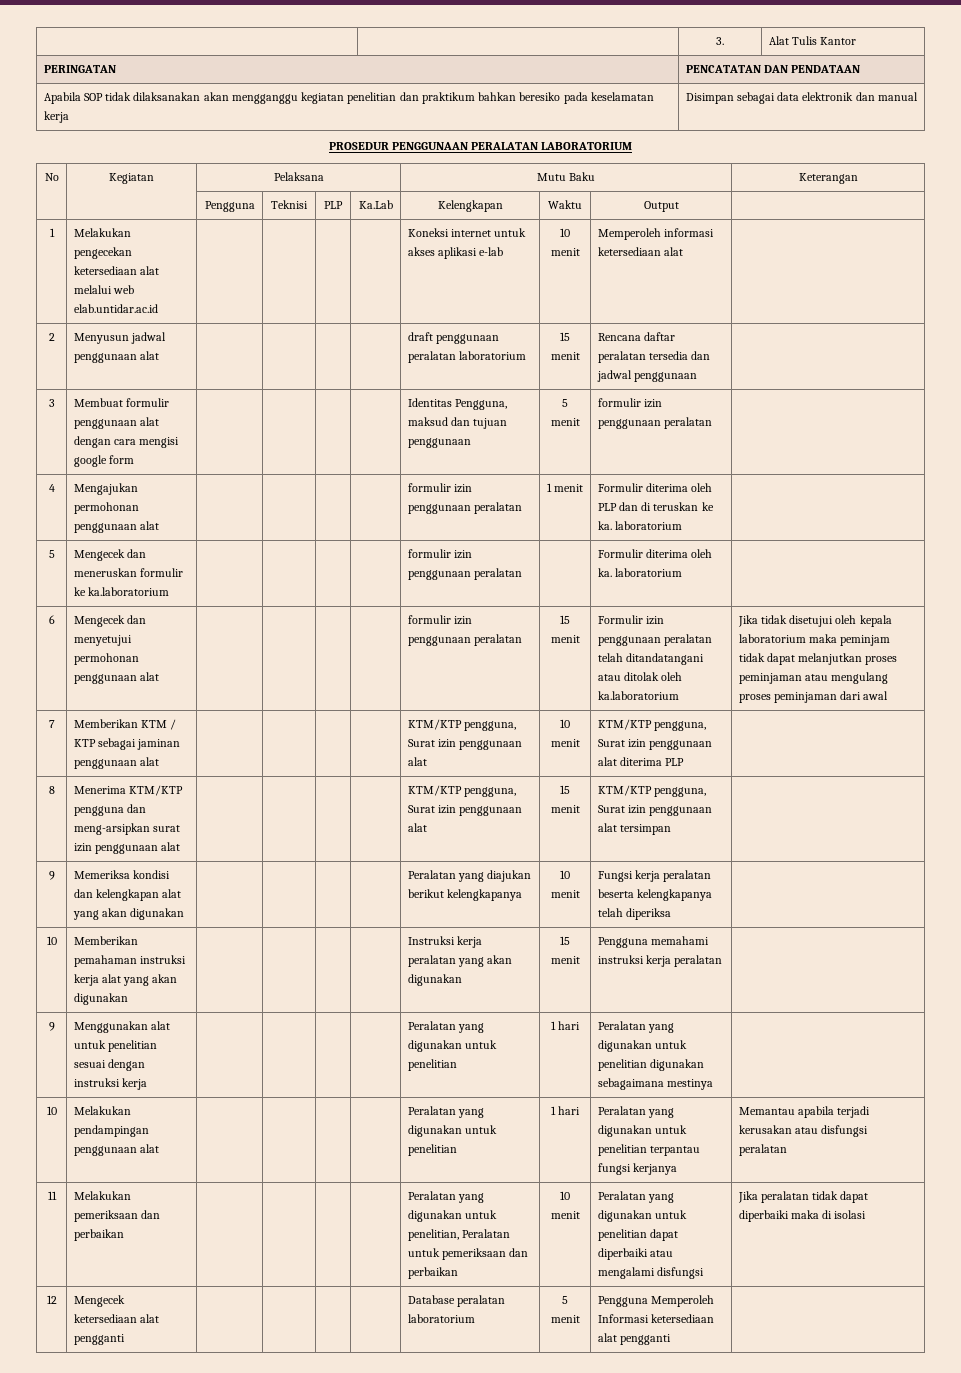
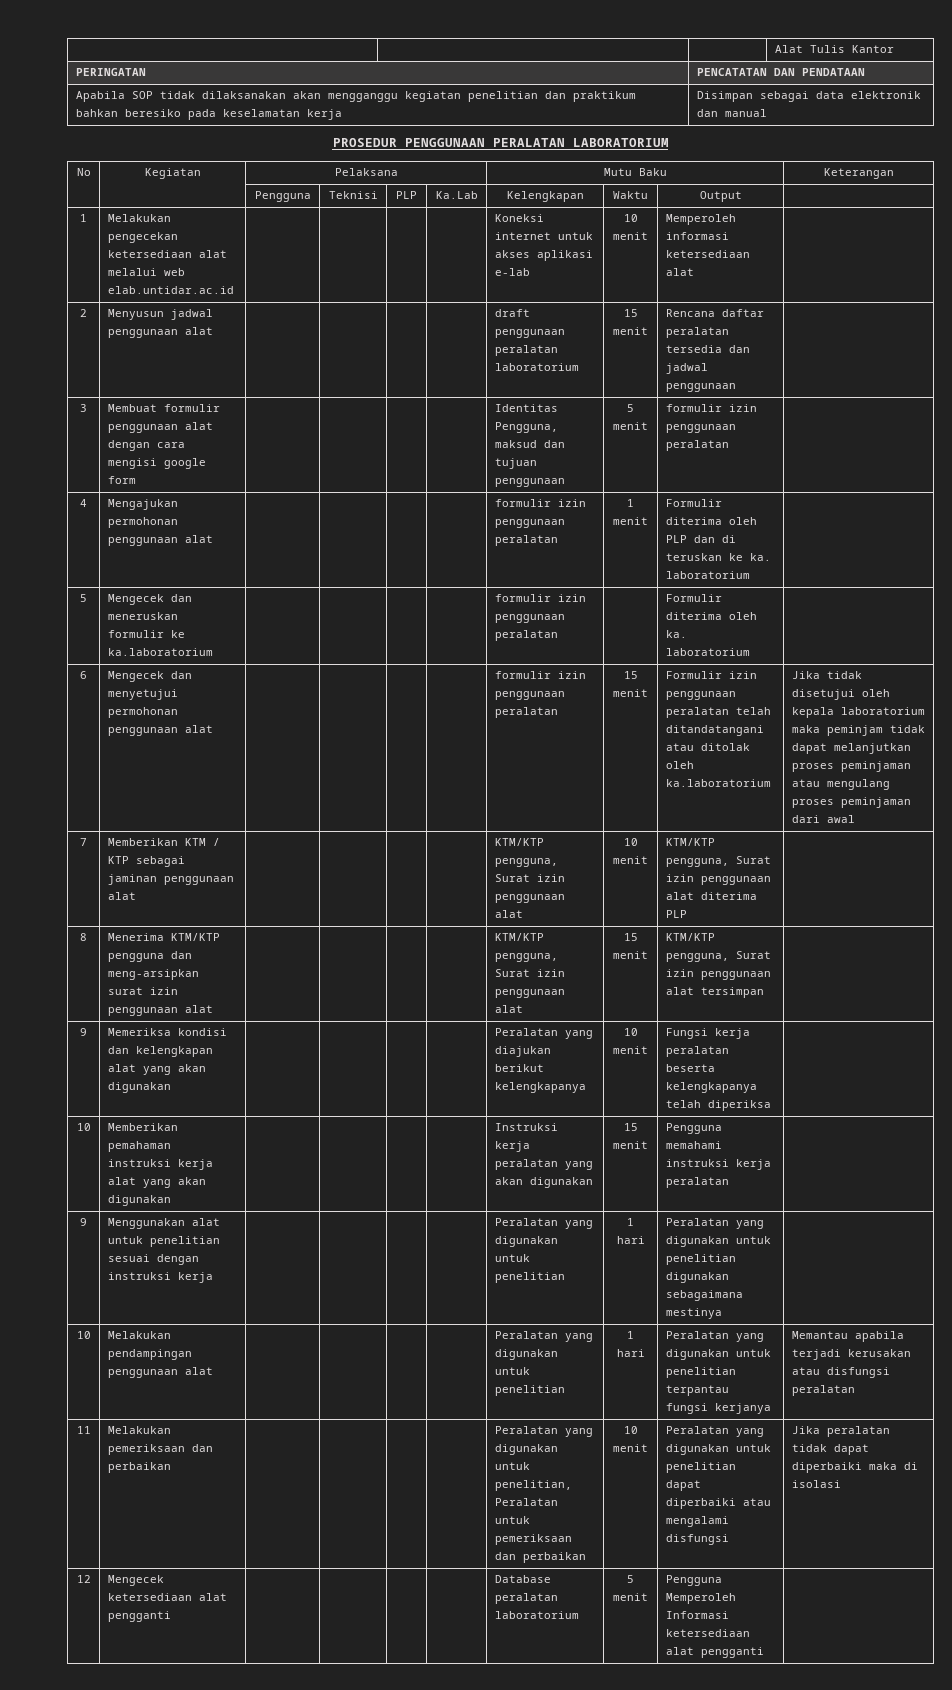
- | | 3. | Alat Tulis Kantor
+ | | | Alat Tulis Kantor

